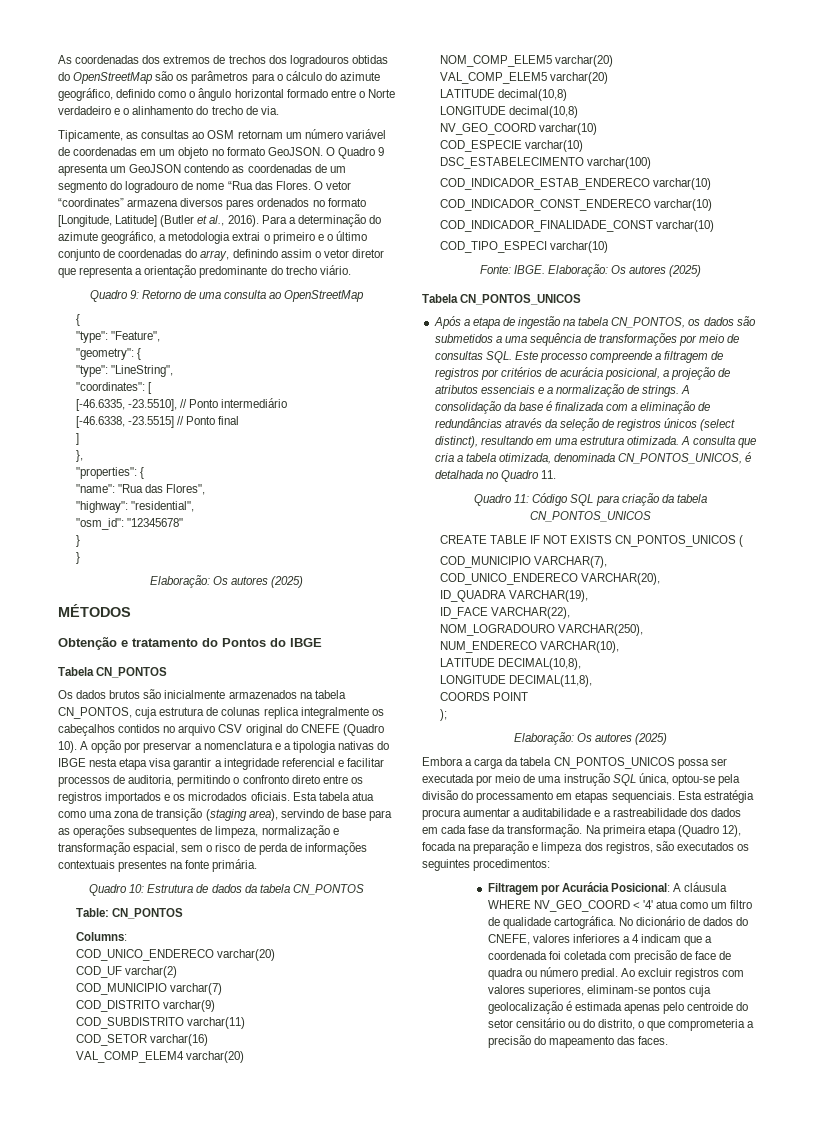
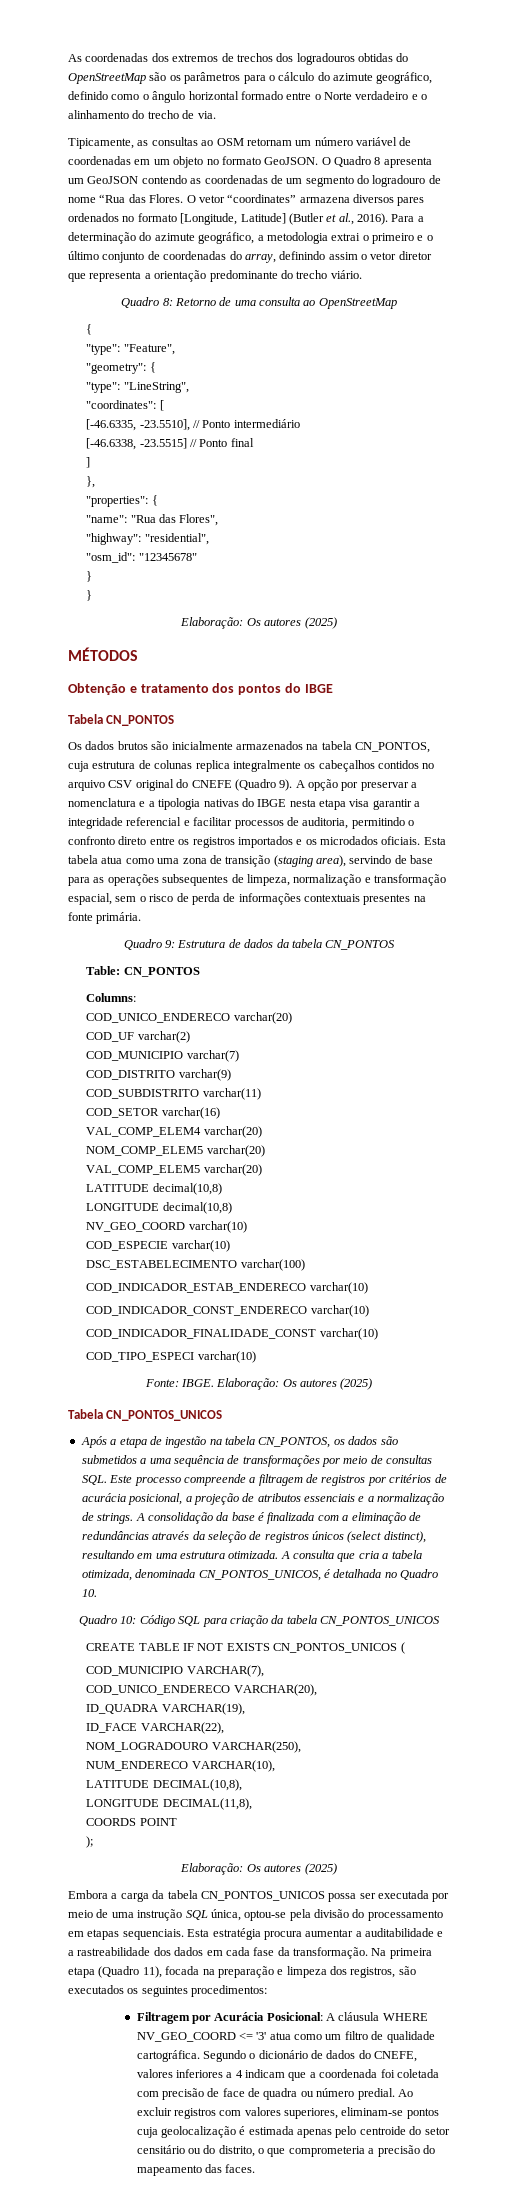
- O Quadro 9 apresenta um GeoJSON contendo as coordenadas de um segmento do logradouro de nome “Rua das Flores.
+ O Quadro 8 apresenta um GeoJSON contendo as coordenadas de um segmento do logradouro de nome “Rua das Flores.
- Quadro 9: Retorno de uma consulta ao OpenStreetMap
+ Quadro 8: Retorno de uma consulta ao OpenStreetMap
- Obtenção e tratamento do Pontos do IBGE
+ Obtenção e tratamento dos pontos do IBGE
- Os dados brutos são inicialmente armazenados na tabela CN_PONTOS, cuja estrutura de colunas replica integralmente os cabeçalhos contidos no arquivo CSV original do CNEFE (Quadro 10).
+ Os dados brutos são inicialmente armazenados na tabela CN_PONTOS, cuja estrutura de colunas replica integralmente os cabeçalhos contidos no arquivo CSV original do CNEFE (Quadro 9).
- Quadro 10: Estrutura de dados da tabela CN_PONTOS
+ Quadro 9: Estrutura de dados da tabela CN_PONTOS
- A consulta que cria a tabela otimizada, denominada CN_PONTOS_UNICOS, é detalhada no Quadro 11.
- Quadro 11: Código SQL para criação da tabela CN_PONTOS_UNICOS
+ A consulta que cria a tabela otimizada, denominada CN_PONTOS_UNICOS, é detalhada no Quadro 10.
+ Quadro 10: Código SQL para criação da tabela CN_PONTOS_UNICOS
- Na primeira etapa (Quadro 12), focada na preparação e limpeza dos registros, são executados os seguintes procedimentos:
+ Na primeira etapa (Quadro 11), focada na preparação e limpeza dos registros, são executados os seguintes procedimentos:
- Filtragem por Acurácia Posicional: A cláusula WHERE NV_GEO_COORD < '4' atua como um filtro de qualidade cartográfica.
+ Filtragem por Acurácia Posicional: A cláusula WHERE NV_GEO_COORD <= '3' atua como um filtro de qualidade cartográfica.
- No dicionário de dados do CNEFE, valores inferiores a 4 indicam que a coordenada foi coletada com precisão de face de quadra ou número predial.
+ Segundo o dicionário de dados do CNEFE, valores inferiores a 4 indicam que a coordenada foi coletada com precisão de face de quadra ou número predial.

